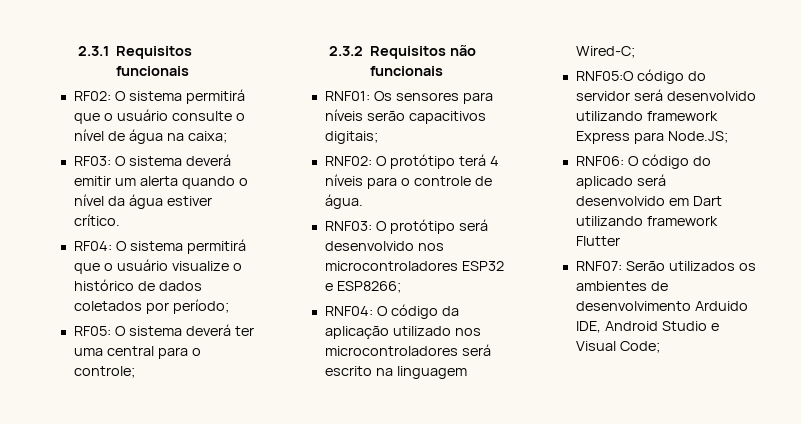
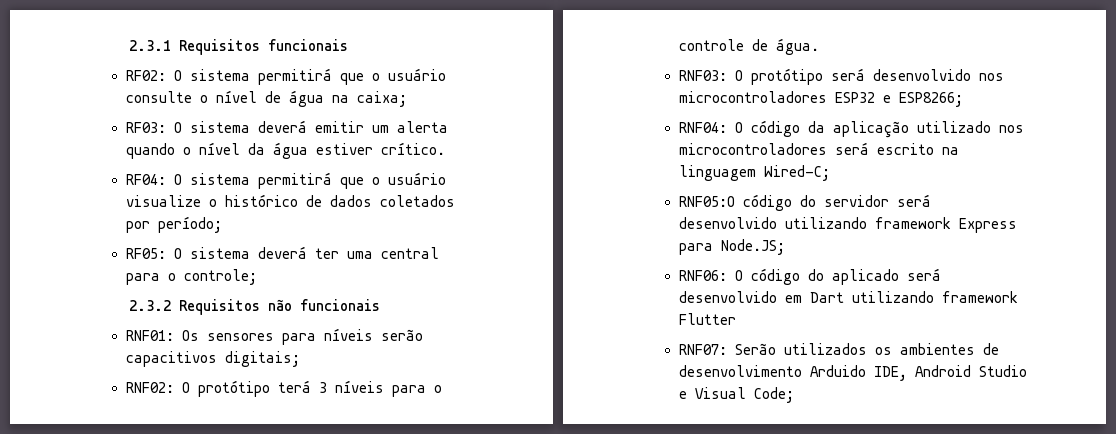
- RNF02: O protótipo terá 4 níveis para o controle de água.
+ RNF02: O protótipo terá 3 níveis para o controle de água.

